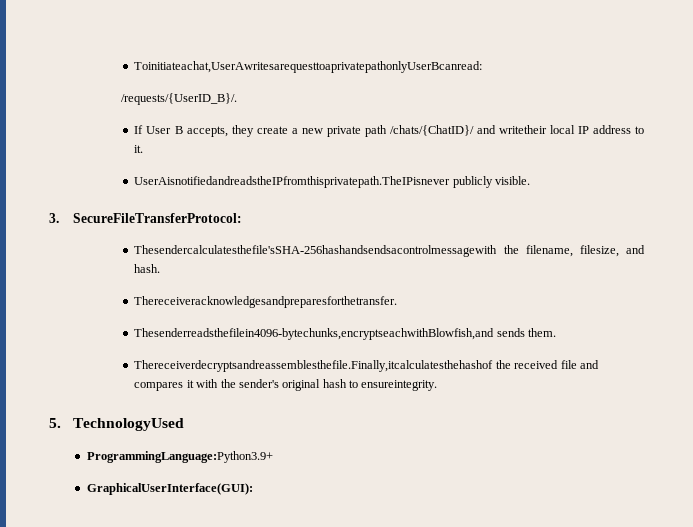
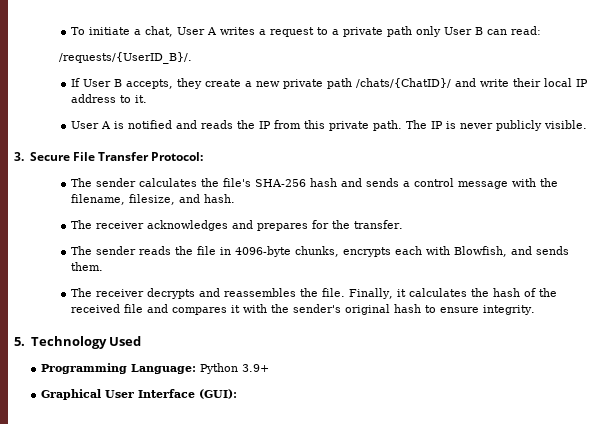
- Toinitiateachat,UserAwritesarequesttoaprivatepathonlyUserBcanread:
+ To initiate a chat, User A writes a request to a private path only User B can read:
- If User B accepts, they create a new private path /chats/{ChatID}/ and writetheir local IP address to it.
+ If User B accepts, they create a new private path /chats/{ChatID}/ and write their local IP address to it.
- UserAisnotifiedandreadstheIPfromthisprivatepath.TheIPisnever publicly visible.
- 3. SecureFileTransferProtocol:
- Thesendercalculatesthefile'sSHA-256hashandsendsacontrolmessagewith the filename, filesize, and hash.
+ User A is notified and reads the IP from this private path. The IP is never publicly visible.
+ 3. Secure File Transfer Protocol:
+ The sender calculates the file's SHA-256 hash and sends a control message with the filename, filesize, and hash.
- Thereceiveracknowledgesandpreparesforthetransfer.
- Thesenderreadsthefilein4096-bytechunks,encryptseachwithBlowfish,and sends them.
- Thereceiverdecryptsandreassemblesthefile.Finally,itcalculatesthehashof the received file and compares it with the sender's original hash to ensureintegrity.
+ The receiver acknowledges and prepares for the transfer.
+ The sender reads the file in 4096-byte chunks, encrypts each with Blowfish, and sends them.
+ The receiver decrypts and reassembles the file. Finally, it calculates the hash of the received file and compares it with the sender's original hash to ensure integrity.
- 5. TechnologyUsed
- ProgrammingLanguage:Python3.9+
- GraphicalUserInterface(GUI):
+ 5. Technology Used
+ Programming Language: Python 3.9+
+ Graphical User Interface (GUI):

